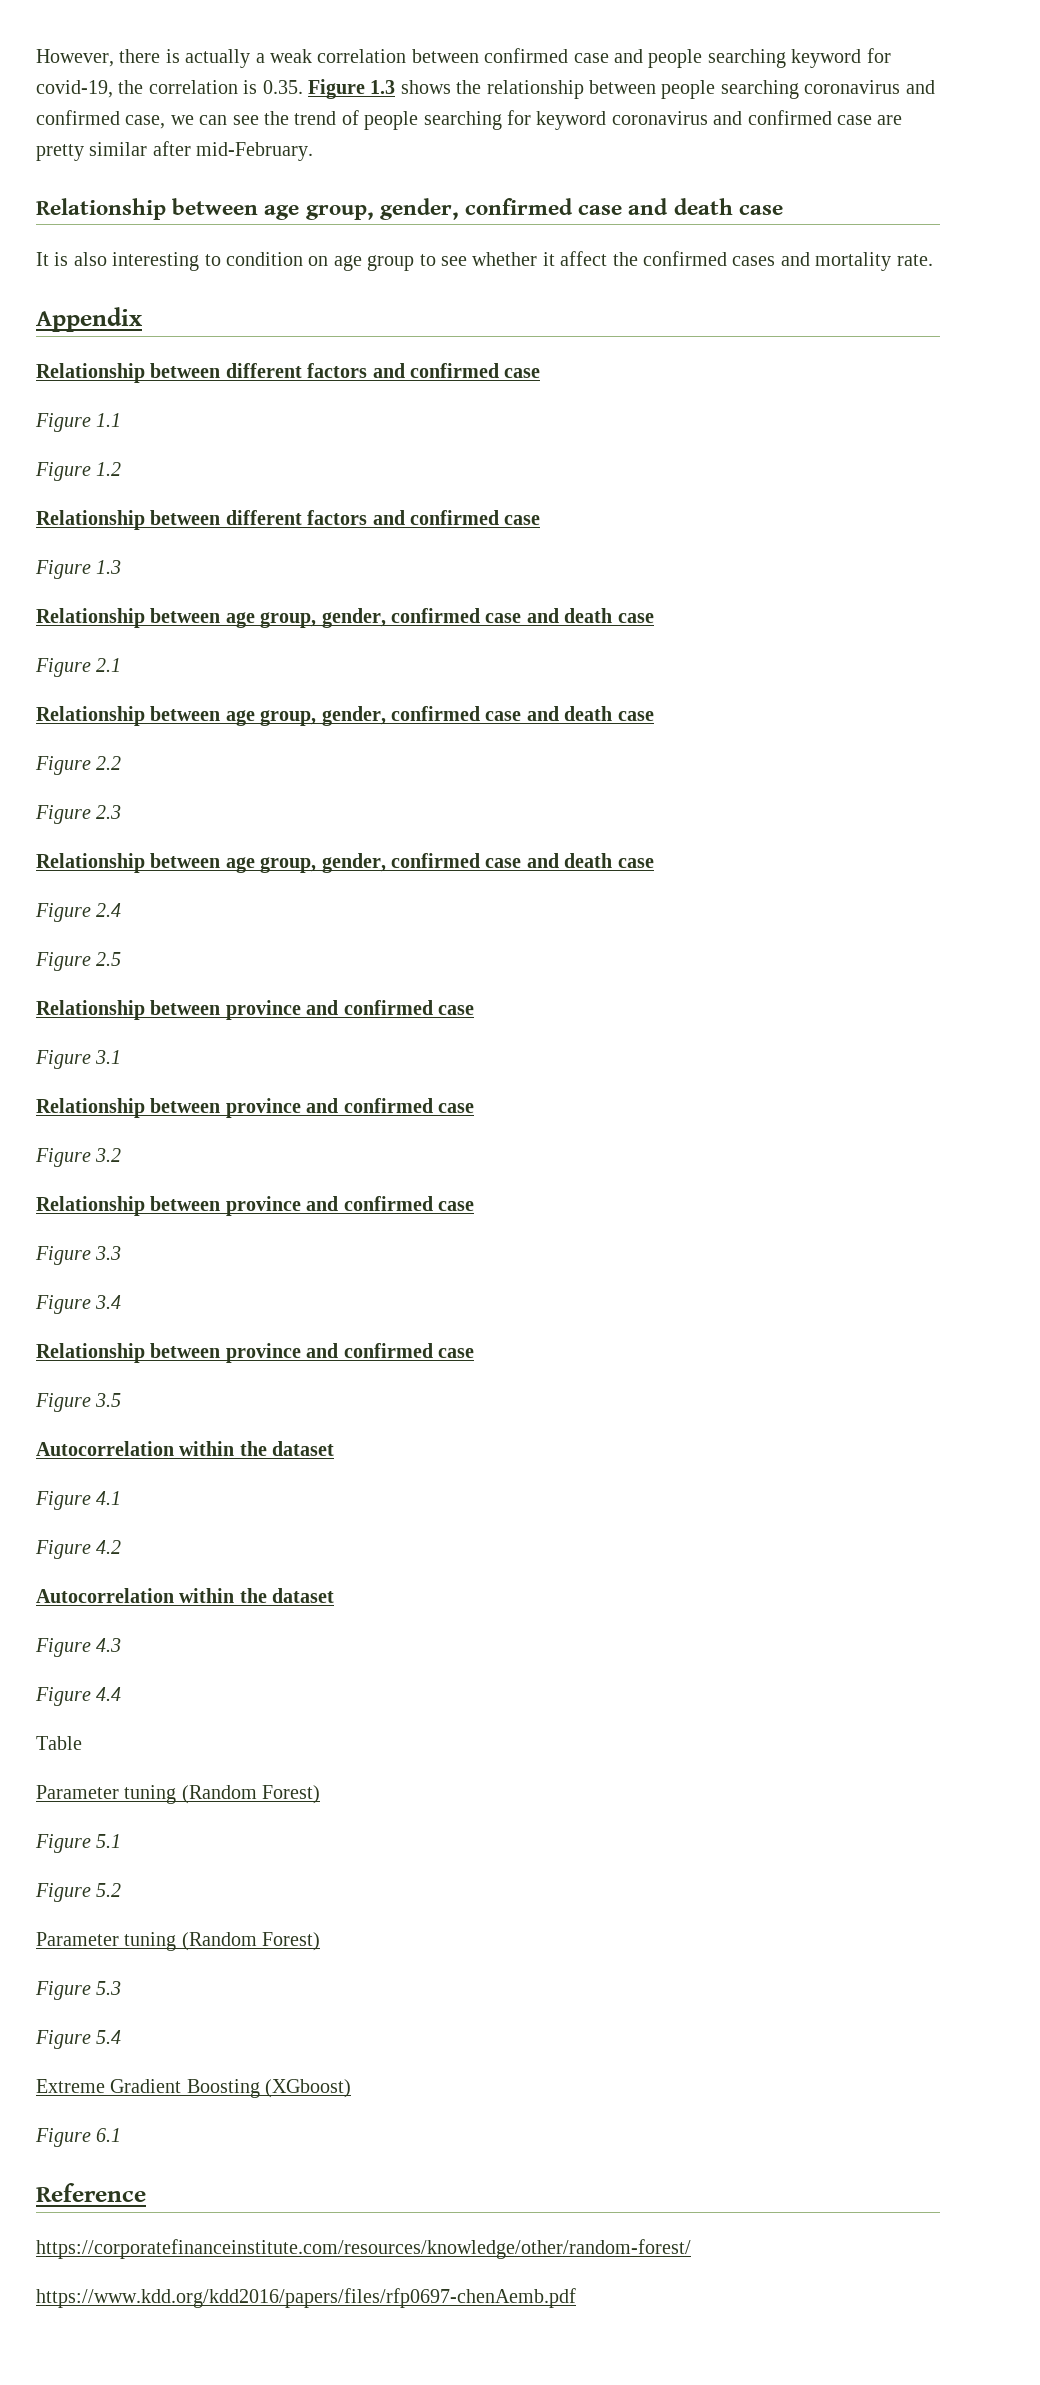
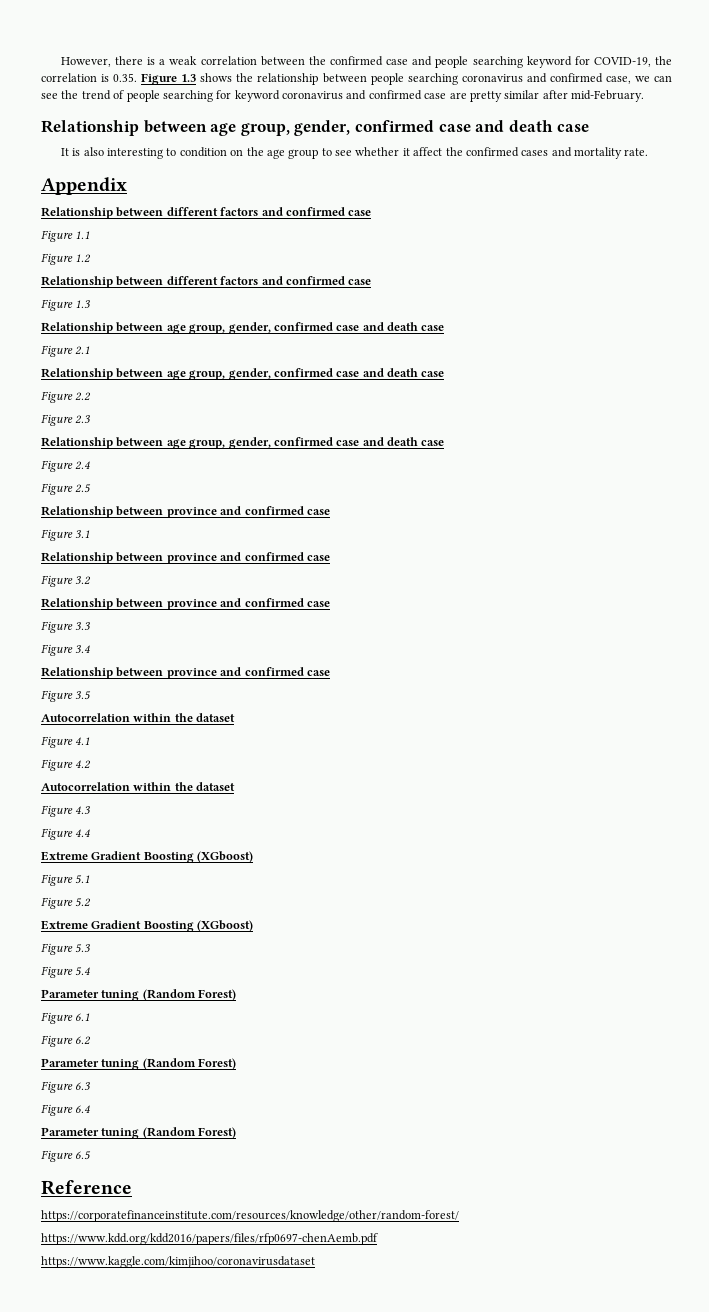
- However, there is actually a weak correlation between confirmed case and people searching keyword for covid-19, the correlation is 0.35. Figure 1.3 shows the relationship between people searching coronavirus and confirmed case, we can see the trend of people searching for keyword coronavirus and confirmed case are pretty similar after mid-February.
+ However, there is a weak correlation between the confirmed case and people searching keyword for COVID-19, the correlation is 0.35. Figure 1.3 shows the relationship between people searching coronavirus and confirmed case, we can see the trend of people searching for keyword coronavirus and confirmed case are pretty similar after mid-February.
- It is also interesting to condition on age group to see whether it affect the confirmed cases and mortality rate.
+ It is also interesting to condition on the age group to see whether it affect the confirmed cases and mortality rate.
  Figure 4.4
- Table
- Parameter tuning (Random Forest)
+ Extreme Gradient Boosting (XGboost)
  Figure 5.1
  Figure 5.2
- Parameter tuning (Random Forest)
+ Extreme Gradient Boosting (XGboost)
  Figure 5.3
  Figure 5.4
- Extreme Gradient Boosting (XGboost)
+ Parameter tuning (Random Forest)
  Figure 6.1
+ Figure 6.2
+ Parameter tuning (Random Forest)
+ Figure 6.3
+ Figure 6.4
+ Parameter tuning (Random Forest)
+ Figure 6.5
+ https://www.kaggle.com/kimjihoo/coronavirusdataset

